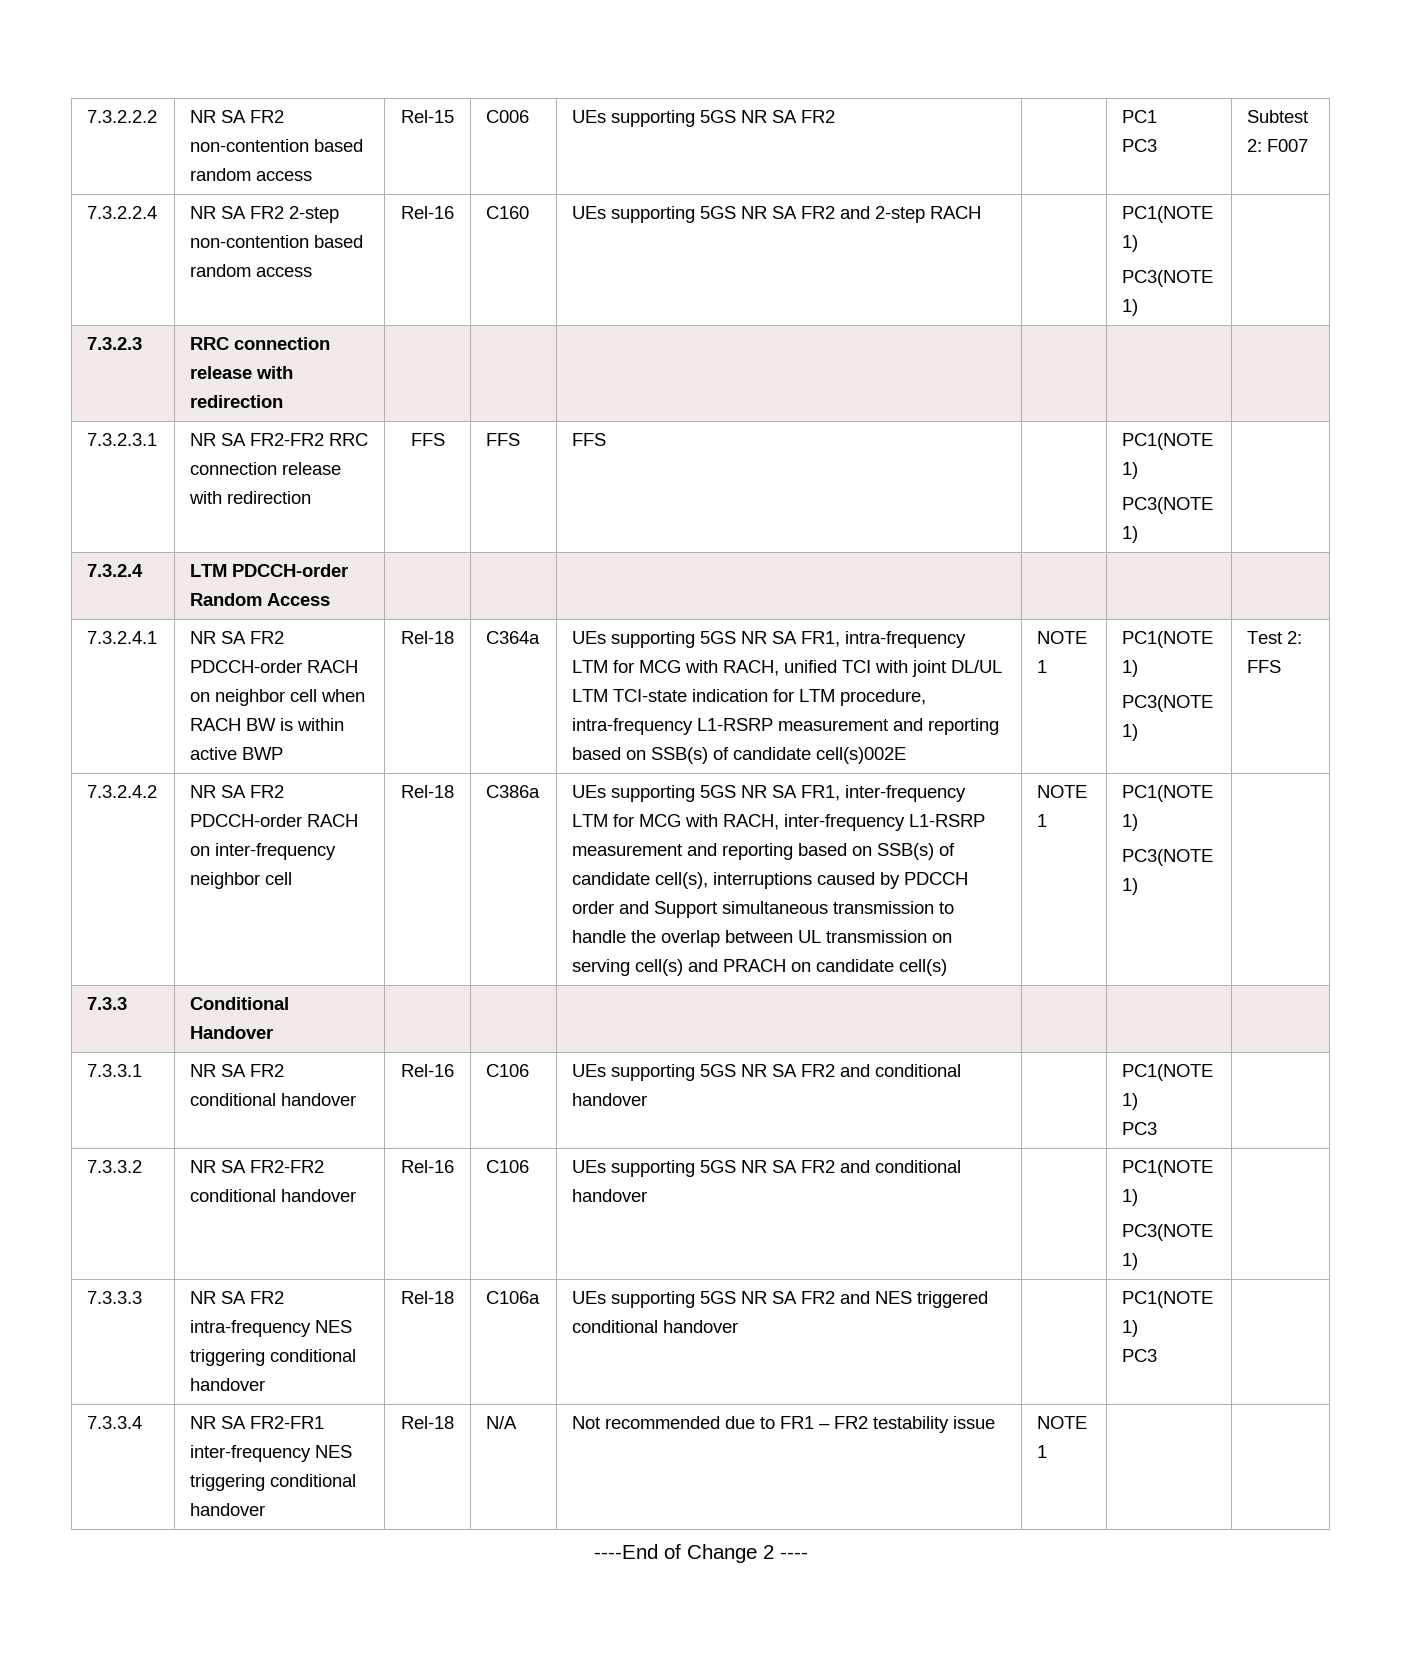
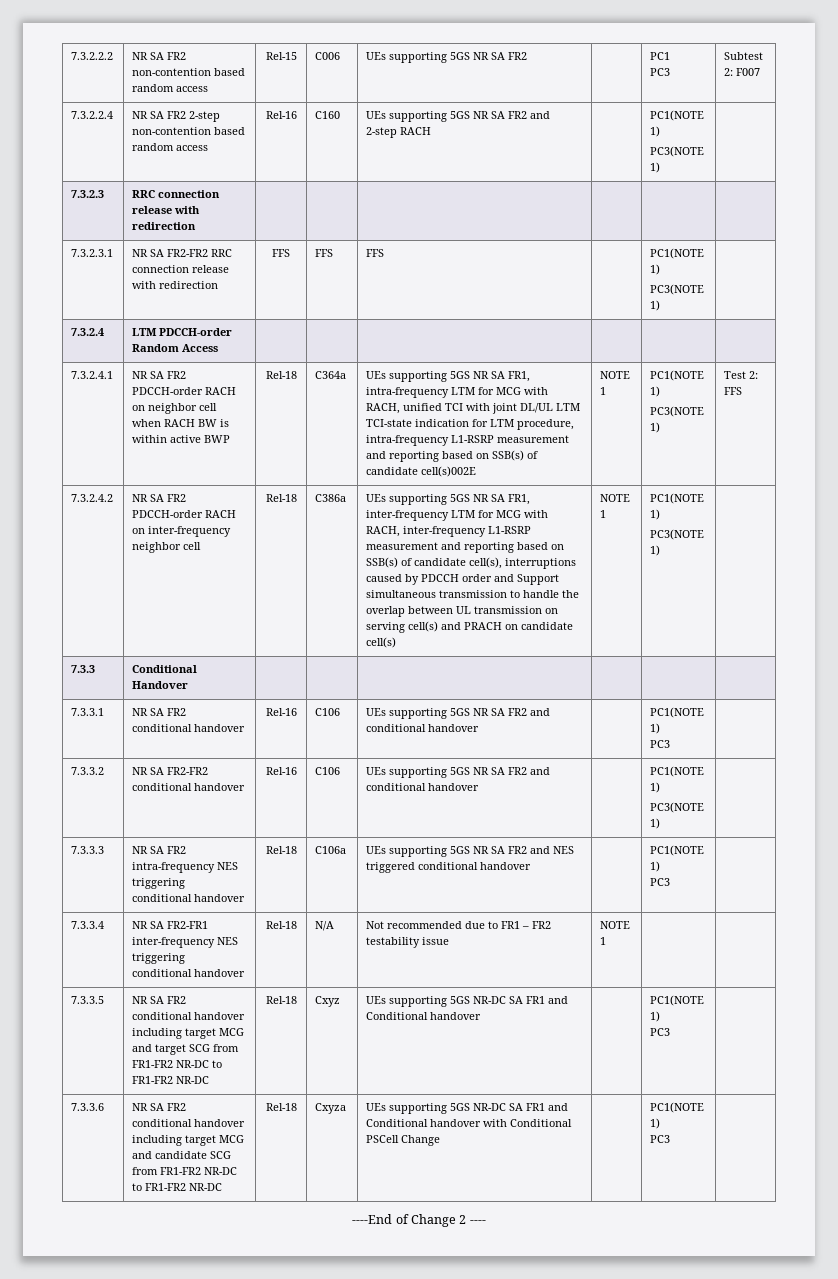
+ 7.3.3.5 | NR SA FR2 conditional handover including target MCG and target SCG from FR1-FR2 NR-DC to FR1-FR2 NR-DC | Rel-18 | Cxyz | UEs supporting 5GS NR-DC SA FR1 and Conditional handover | | PC1(NOTE 1)
+ PC3 |
+ 7.3.3.6 | NR SA FR2 conditional handover including target MCG and candidate SCG from FR1-FR2 NR-DC to FR1-FR2 NR-DC | Rel-18 | Cxyza | UEs supporting 5GS NR-DC SA FR1 and Conditional handover with Conditional PSCell Change | | PC1(NOTE 1)
+ PC3 |

